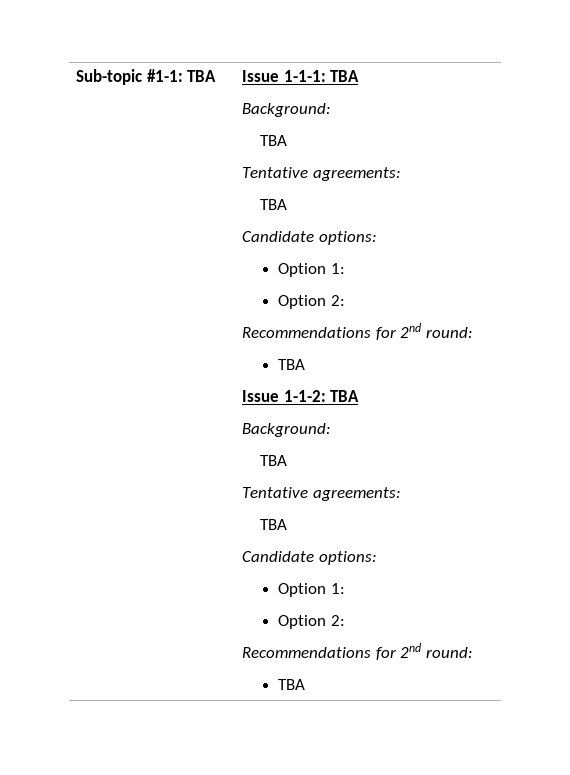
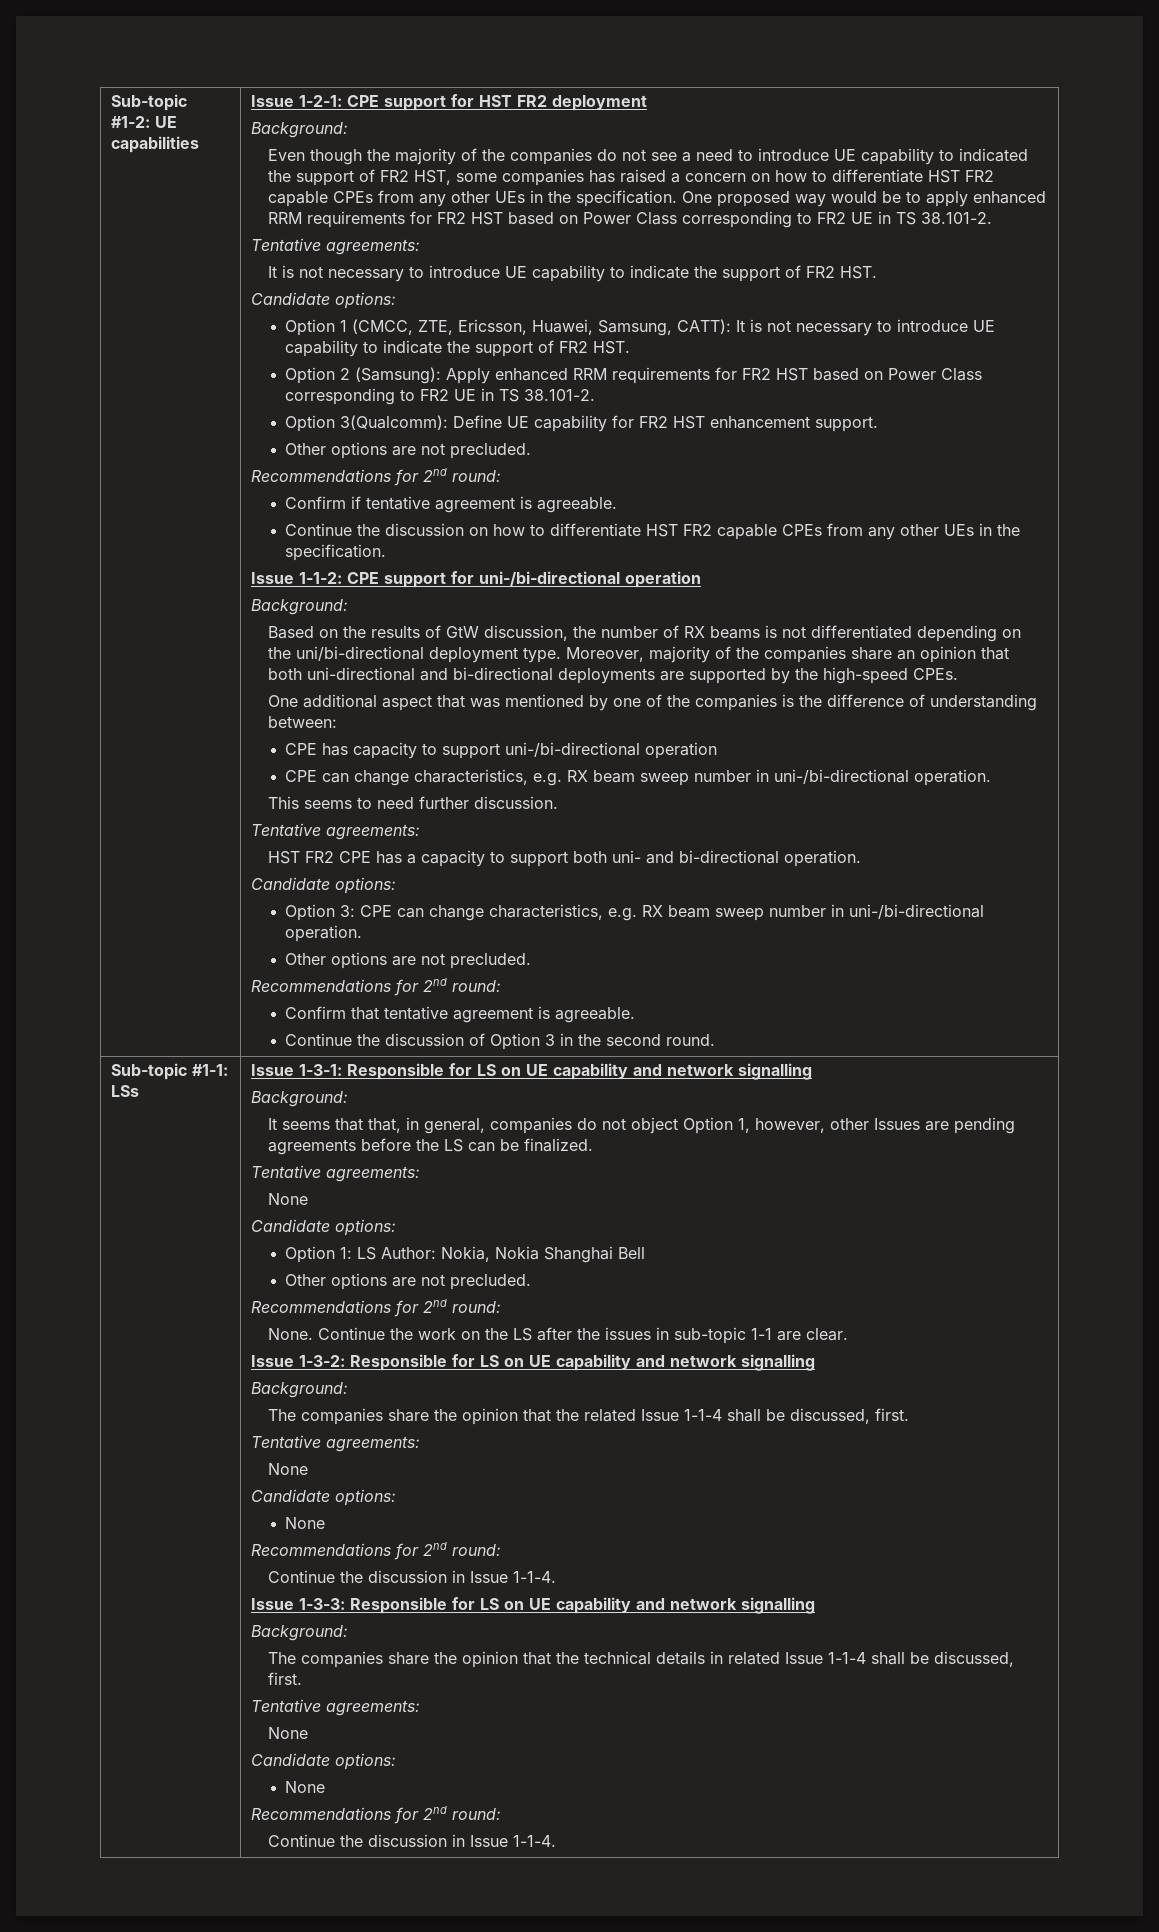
- Sub-topic #1-1: TBA | Issue 1-1-1: TBA
+ Sub-topic #1-2: UE capabilities | Issue 1-2-1: CPE support for HST FR2 deployment
  Background:
- TBA
+ Even though the majority of the companies do not see a need to introduce UE capability to indicated the support of FR2 HST, some companies has raised a concern on how to differentiate HST FR2 capable CPEs from any other UEs in the specification. One proposed way would be to apply enhanced RRM requirements for FR2 HST based on Power Class corresponding to FR2 UE in TS 38.101-2.
  Tentative agreements:
- TBA
+ It is not necessary to introduce UE capability to indicate the support of FR2 HST.
  Candidate options:
- Option 1:
- Option 2:
+ Option 1 (CMCC, ZTE, Ericsson, Huawei, Samsung, CATT): It is not necessary to introduce UE capability to indicate the support of FR2 HST.
+ Option 2 (Samsung): Apply enhanced RRM requirements for FR2 HST based on Power Class corresponding to FR2 UE in TS 38.101-2.
+ Option 3(Qualcomm): Define UE capability for FR2 HST enhancement support.
+ Other options are not precluded.
  Recommendations for 2nd round:
- TBA
- Issue 1-1-2: TBA
+ Confirm if tentative agreement is agreeable.
+ Continue the discussion on how to differentiate HST FR2 capable CPEs from any other UEs in the specification.
+ Issue 1-1-2: CPE support for uni-/bi-directional operation
  Background:
- TBA
+ Based on the results of GtW discussion, the number of RX beams is not differentiated depending on the uni/bi-directional deployment type. Moreover, majority of the companies share an opinion that both uni-directional and bi-directional deployments are supported by the high-speed CPEs.
+ One additional aspect that was mentioned by one of the companies is the difference of understanding between:
+ CPE has capacity to support uni-/bi-directional operation
+ CPE can change characteristics, e.g. RX beam sweep number in uni-/bi-directional operation.
+ This seems to need further discussion.
  Tentative agreements:
- TBA
+ HST FR2 CPE has a capacity to support both uni- and bi-directional operation.
  Candidate options:
- Option 1:
- Option 2:
+ Option 3: CPE can change characteristics, e.g. RX beam sweep number in uni-/bi-directional operation.
+ Other options are not precluded.
  Recommendations for 2nd round:
- TBA
+ Confirm that tentative agreement is agreeable.
+ Continue the discussion of Option 3 in the second round.
+ Sub-topic #1-1: LSs | Issue 1-3-1: Responsible for LS on UE capability and network signalling
+ Background:
+ It seems that that, in general, companies do not object Option 1, however, other Issues are pending agreements before the LS can be finalized.
+ Tentative agreements:
+ None
+ Candidate options:
+ Option 1: LS Author: Nokia, Nokia Shanghai Bell
+ Other options are not precluded.
+ Recommendations for 2nd round:
+ None. Continue the work on the LS after the issues in sub-topic 1-1 are clear.
+ Issue 1-3-2: Responsible for LS on UE capability and network signalling
+ Background:
+ The companies share the opinion that the related Issue 1-1-4 shall be discussed, first.
+ Tentative agreements:
+ None
+ Candidate options:
+ None
+ Recommendations for 2nd round:
+ Continue the discussion in Issue 1-1-4.
+ Issue 1-3-3: Responsible for LS on UE capability and network signalling
+ Background:
+ The companies share the opinion that the technical details in related Issue 1-1-4 shall be discussed, first.
+ Tentative agreements:
+ None
+ Candidate options:
+ None
+ Recommendations for 2nd round:
+ Continue the discussion in Issue 1-1-4.

